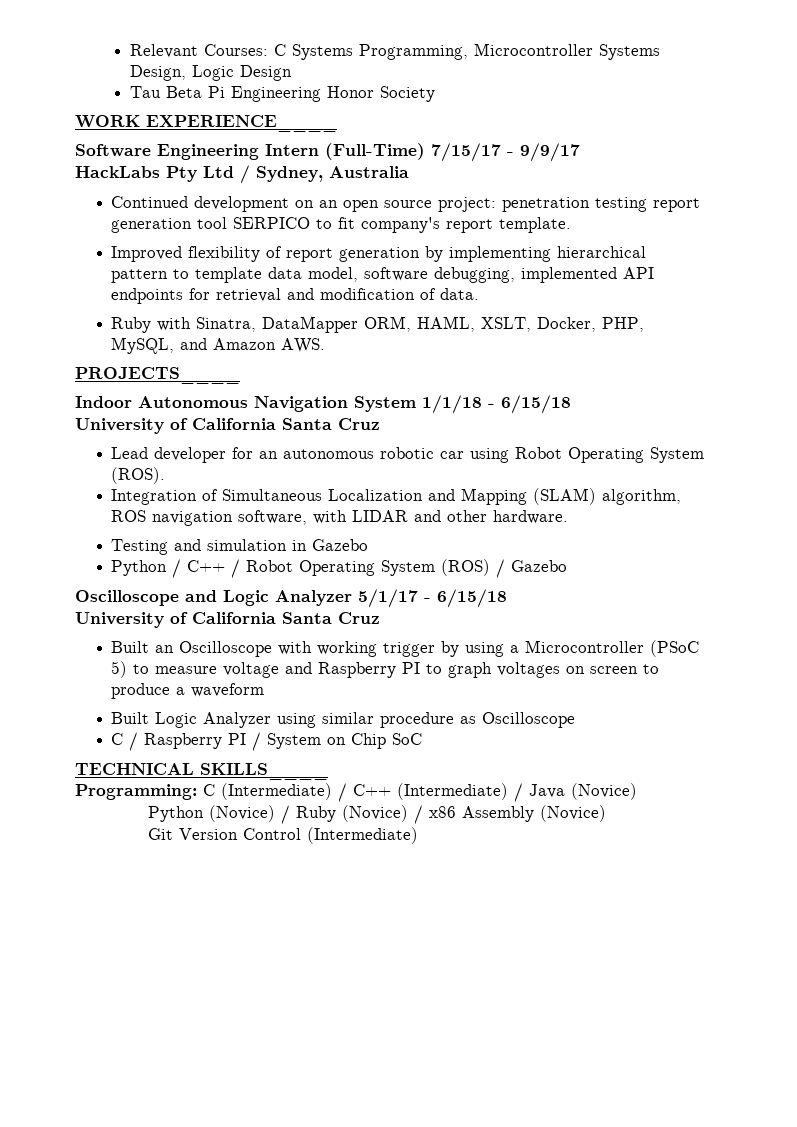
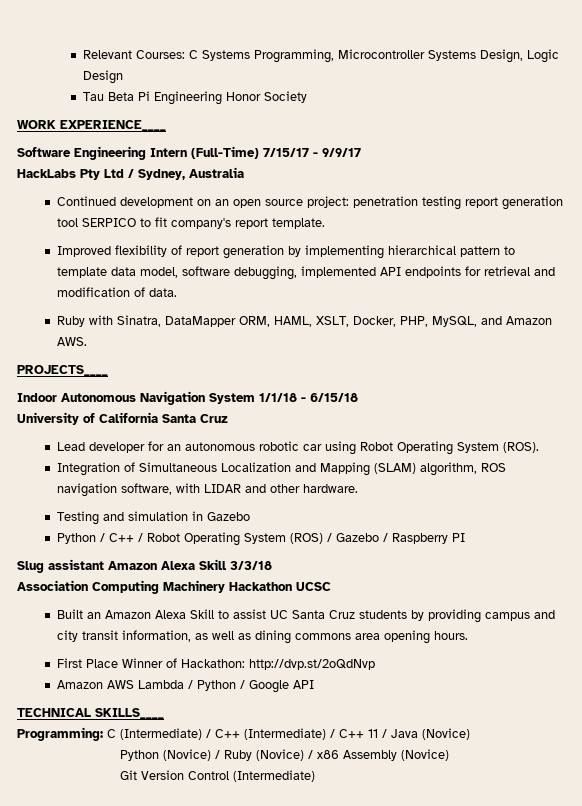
- Python / C++ / Robot Operating System (ROS) / Gazebo
- Oscilloscope and Logic Analyzer 5/1/17 - 6/15/18
- University of California Santa Cruz
- Built an Oscilloscope with working trigger by using a Microcontroller (PSoC 5) to measure voltage and Raspberry PI to graph voltages on screen to produce a waveform
- Built Logic Analyzer using similar procedure as Oscilloscope
- C / Raspberry PI / System on Chip SoC
+ Python / C++ / Robot Operating System (ROS) / Gazebo / Raspberry PI
+ Slug assistant Amazon Alexa Skill 3/3/18
+ Association Computing Machinery Hackathon UCSC
+ Built an Amazon Alexa Skill to assist UC Santa Cruz students by providing campus and city transit information, as well as dining commons area opening hours.
+ First Place Winner of Hackathon: http://dvp.st/2oQdNvp
+ Amazon AWS Lambda / Python / Google API
- Programming: C (Intermediate) / C++ (Intermediate) / Java (Novice)
+ Programming: C (Intermediate) / C++ (Intermediate) / C++ 11 / Java (Novice)

